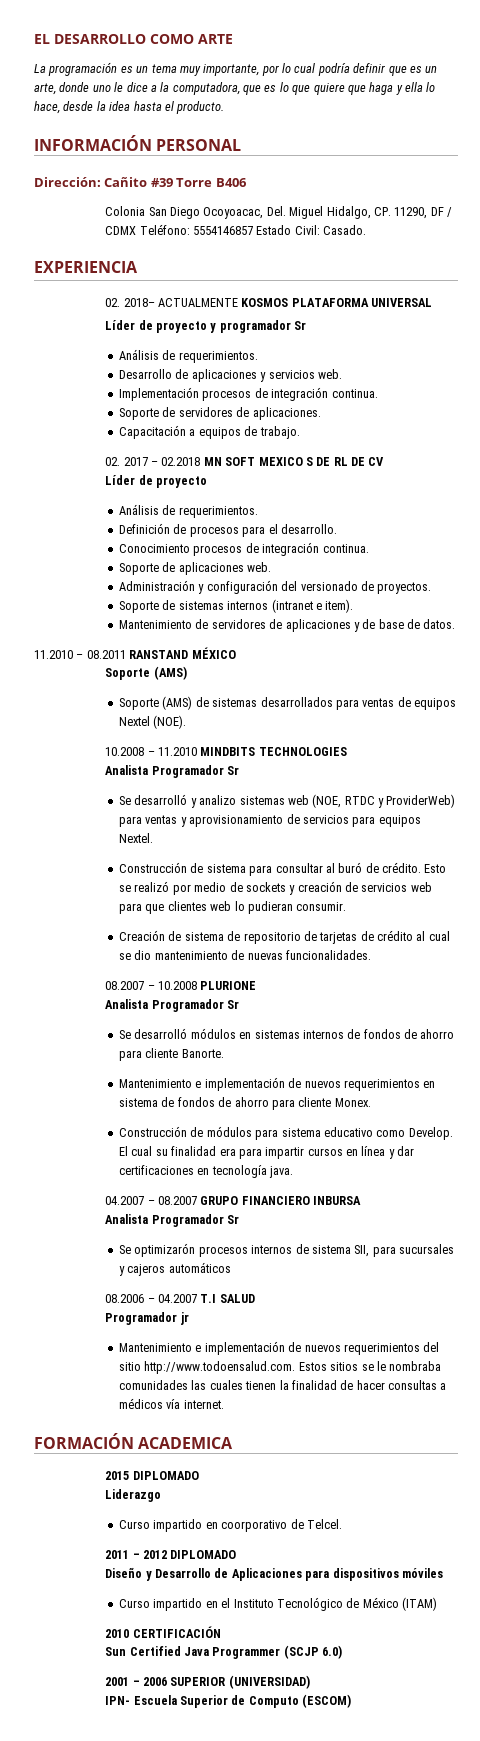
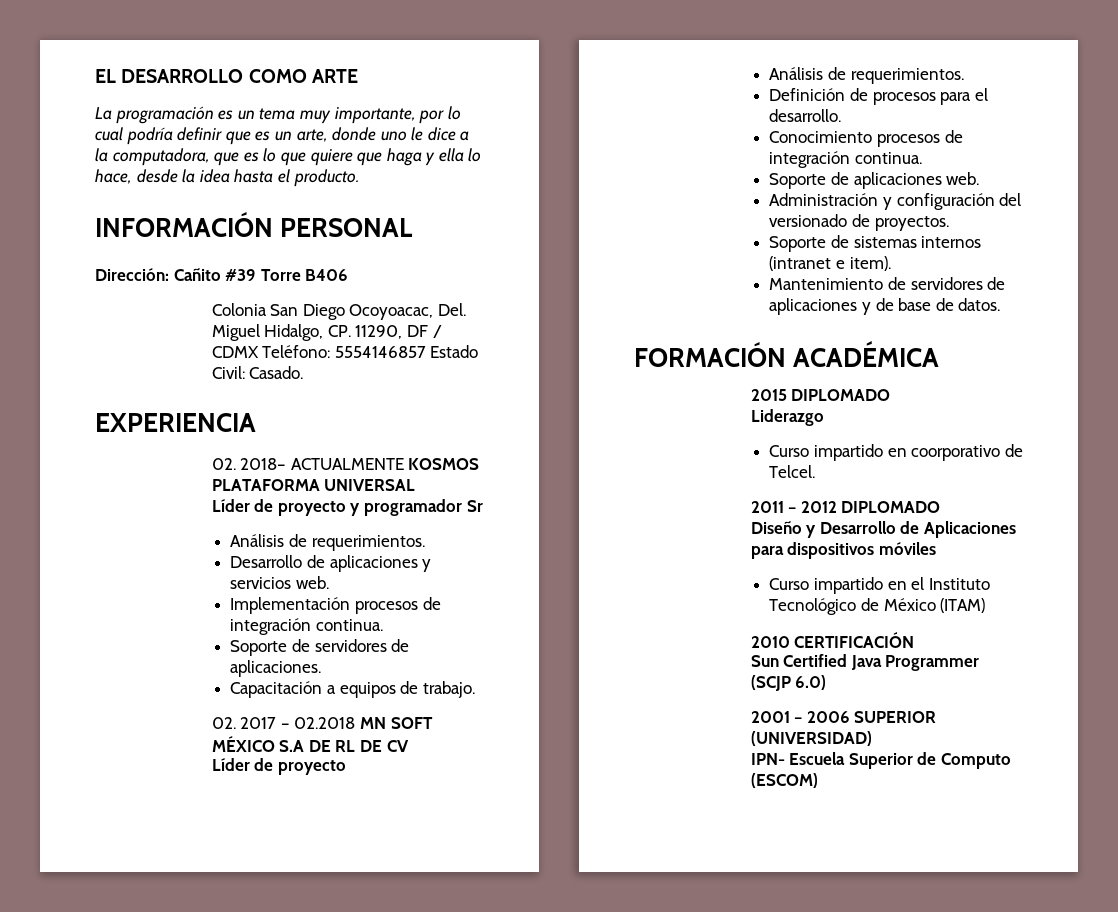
- 02. 2017 – 02.2018 MN SOFT MEXICO S DE RL DE CV
+ 02. 2017 – 02.2018 MN SOFT MÉXICO S.A DE RL DE CV
- 11.2010 – 08.2011 RANSTAND MÉXICO
- Soporte (AMS)
- Soporte (AMS) de sistemas desarrollados para ventas de equipos Nextel (NOE).
- 10.2008 – 11.2010 MINDBITS TECHNOLOGIES
- Analista Programador Sr
- Se desarrolló y analizo sistemas web (NOE, RTDC y ProviderWeb) para ventas y aprovisionamiento de servicios para equipos Nextel.
- Construcción de sistema para consultar al buró de crédito. Esto se realizó por medio de sockets y creación de servicios web para que clientes web lo pudieran consumir.
- Creación de sistema de repositorio de tarjetas de crédito al cual se dio mantenimiento de nuevas funcionalidades.
- 08.2007 – 10.2008 PLURIONE
- Analista Programador Sr
- Se desarrolló módulos en sistemas internos de fondos de ahorro para cliente Banorte.
- Mantenimiento e implementación de nuevos requerimientos en sistema de fondos de ahorro para cliente Monex.
- Construcción de módulos para sistema educativo como Develop. El cual su finalidad era para impartir cursos en línea y dar certificaciones en tecnología java.
- 04.2007 – 08.2007 GRUPO FINANCIERO INBURSA
- Analista Programador Sr
- Se optimizarón procesos internos de sistema SII, para sucursales y cajeros automáticos
- 08.2006 – 04.2007 T.I SALUD
- Programador jr
- Mantenimiento e implementación de nuevos requerimientos del sitio http://www.todoensalud.com. Estos sitios se le nombraba comunidades las cuales tienen la finalidad de hacer consultas a médicos vía internet.
- FORMACIÓN ACADEMICA
+ FORMACIÓN ACADÉMICA

